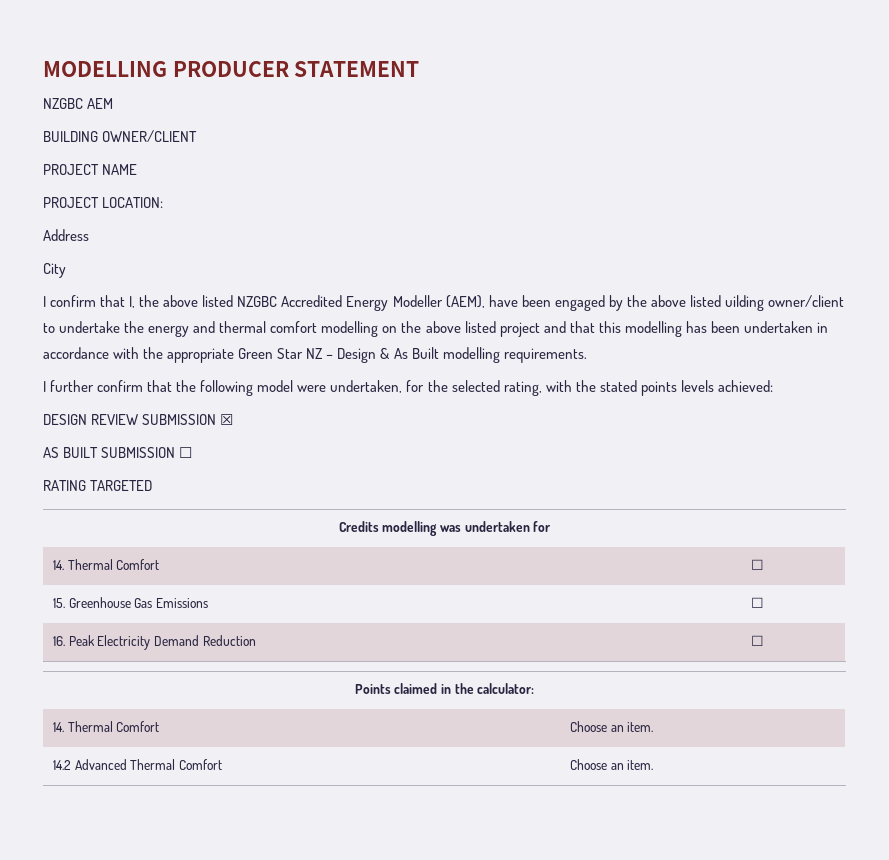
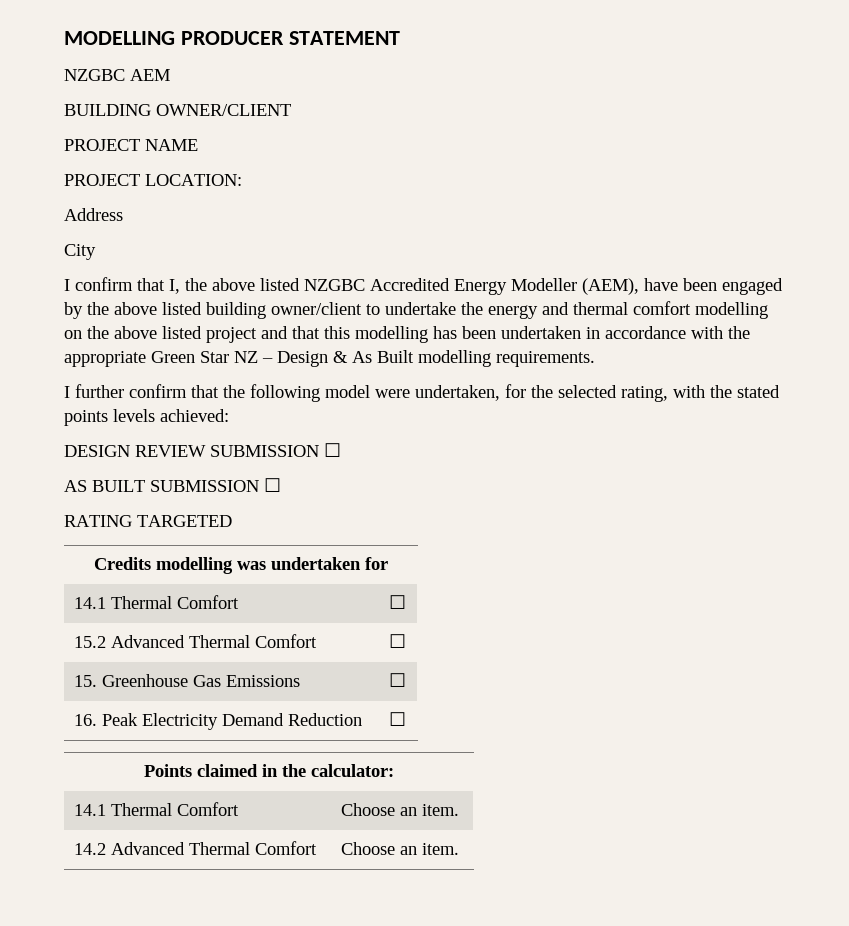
- I confirm that I, the above listed NZGBC Accredited Energy Modeller (AEM), have been engaged by the above listed uilding owner/client to undertake the energy and thermal comfort modelling on the above listed project and that this modelling has been undertaken in accordance with the appropriate Green Star NZ – Design & As Built modelling requirements.
+ I confirm that I, the above listed NZGBC Accredited Energy Modeller (AEM), have been engaged by the above listed building owner/client to undertake the energy and thermal comfort modelling on the above listed project and that this modelling has been undertaken in accordance with the appropriate Green Star NZ – Design & As Built modelling requirements.
- DESIGN REVIEW SUBMISSION ☒
+ DESIGN REVIEW SUBMISSION ☐
- 14. Thermal Comfort | ☐
+ 14.1 Thermal Comfort | ☐
+ 15.2 Advanced Thermal Comfort | ☐
- 14. Thermal Comfort | Choose an item.
+ 14.1 Thermal Comfort | Choose an item.

